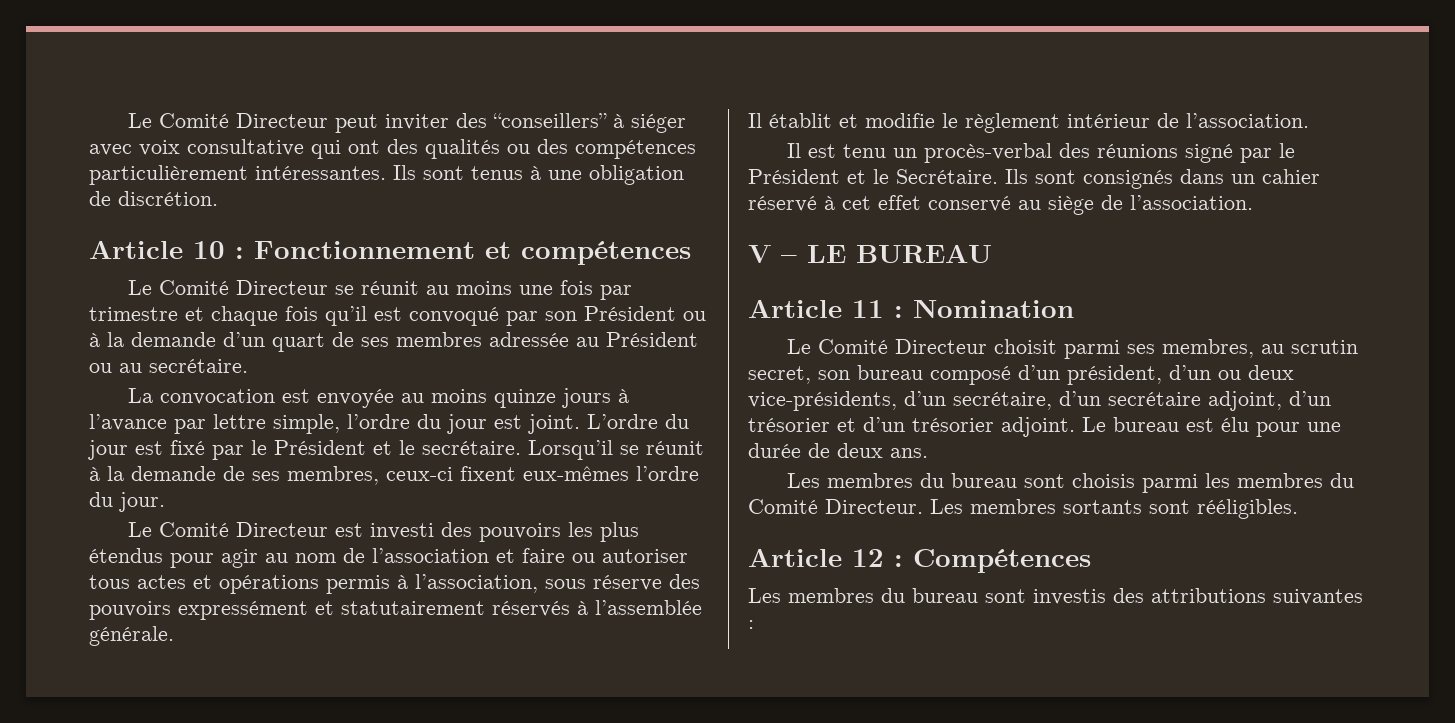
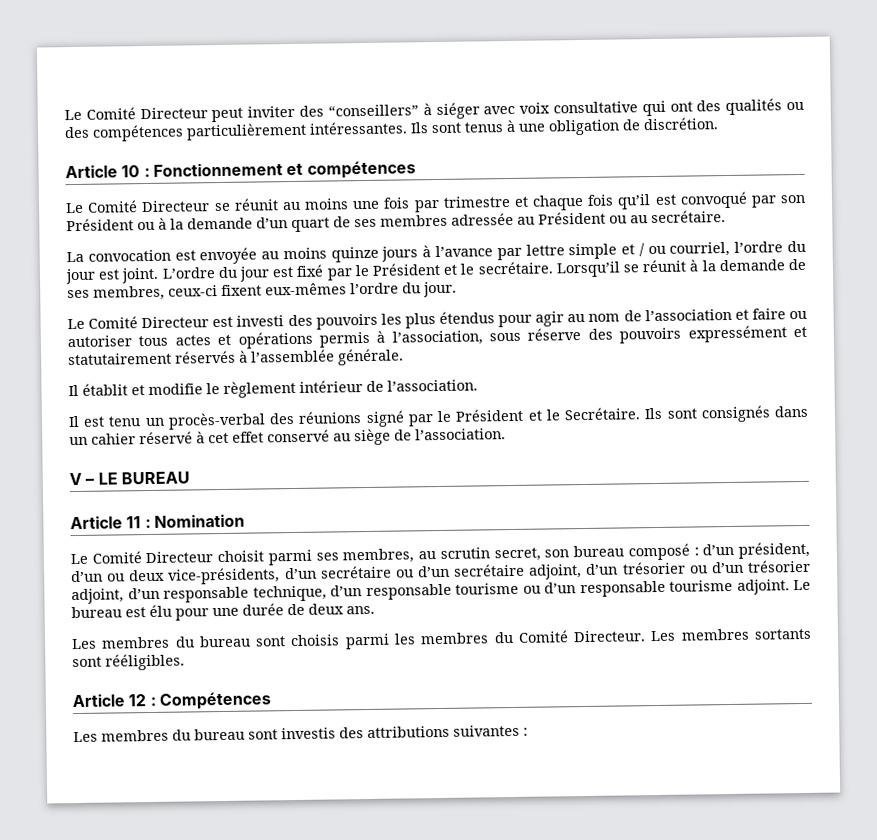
- La convocation est envoyée au moins quinze jours à l’avance par lettre simple, l’ordre du jour est joint.
+ La convocation est envoyée au moins quinze jours à l’avance par lettre simple et / ou courriel, l’ordre du jour est joint.
- Le Comité Directeur choisit parmi ses membres, au scrutin secret, son bureau composé d’un président, d’un ou deux vice-présidents, d’un secrétaire, d’un secrétaire adjoint, d’un trésorier et d’un trésorier adjoint.
+ Le Comité Directeur choisit parmi ses membres, au scrutin secret, son bureau composé : d’un président, d’un ou deux vice-présidents, d’un secrétaire ou d’un secrétaire adjoint, d’un trésorier ou d’un trésorier adjoint, d’un responsable technique, d’un responsable tourisme ou d’un responsable tourisme adjoint.

